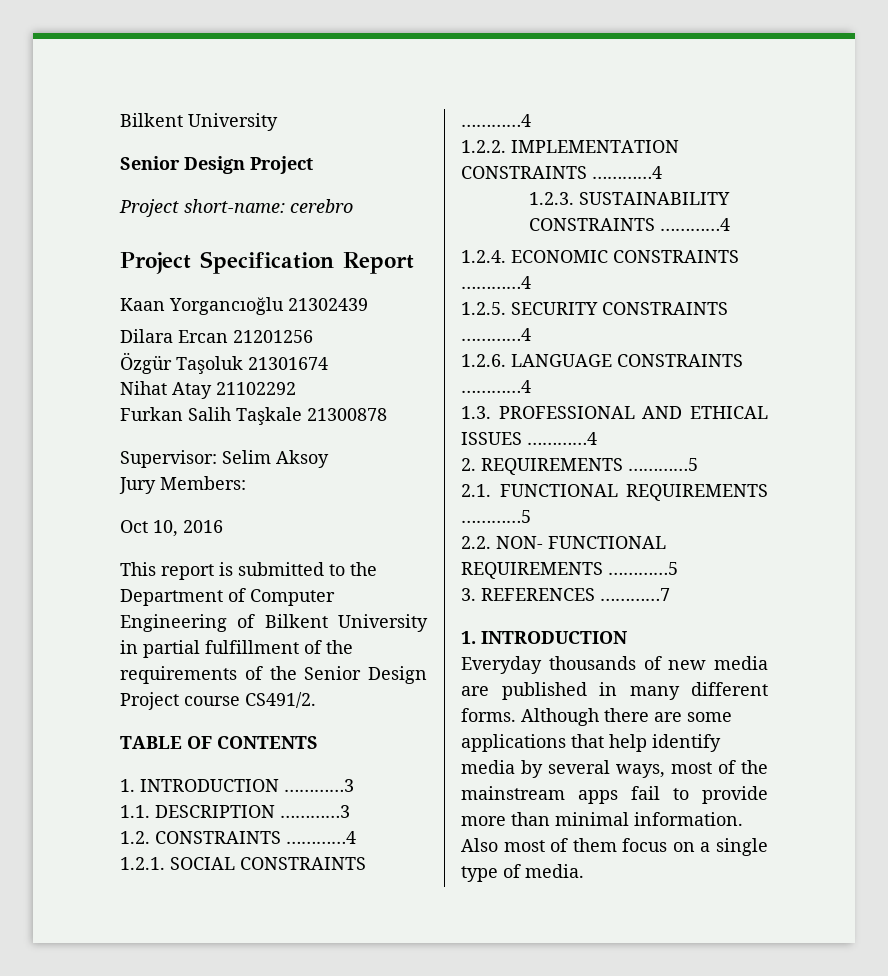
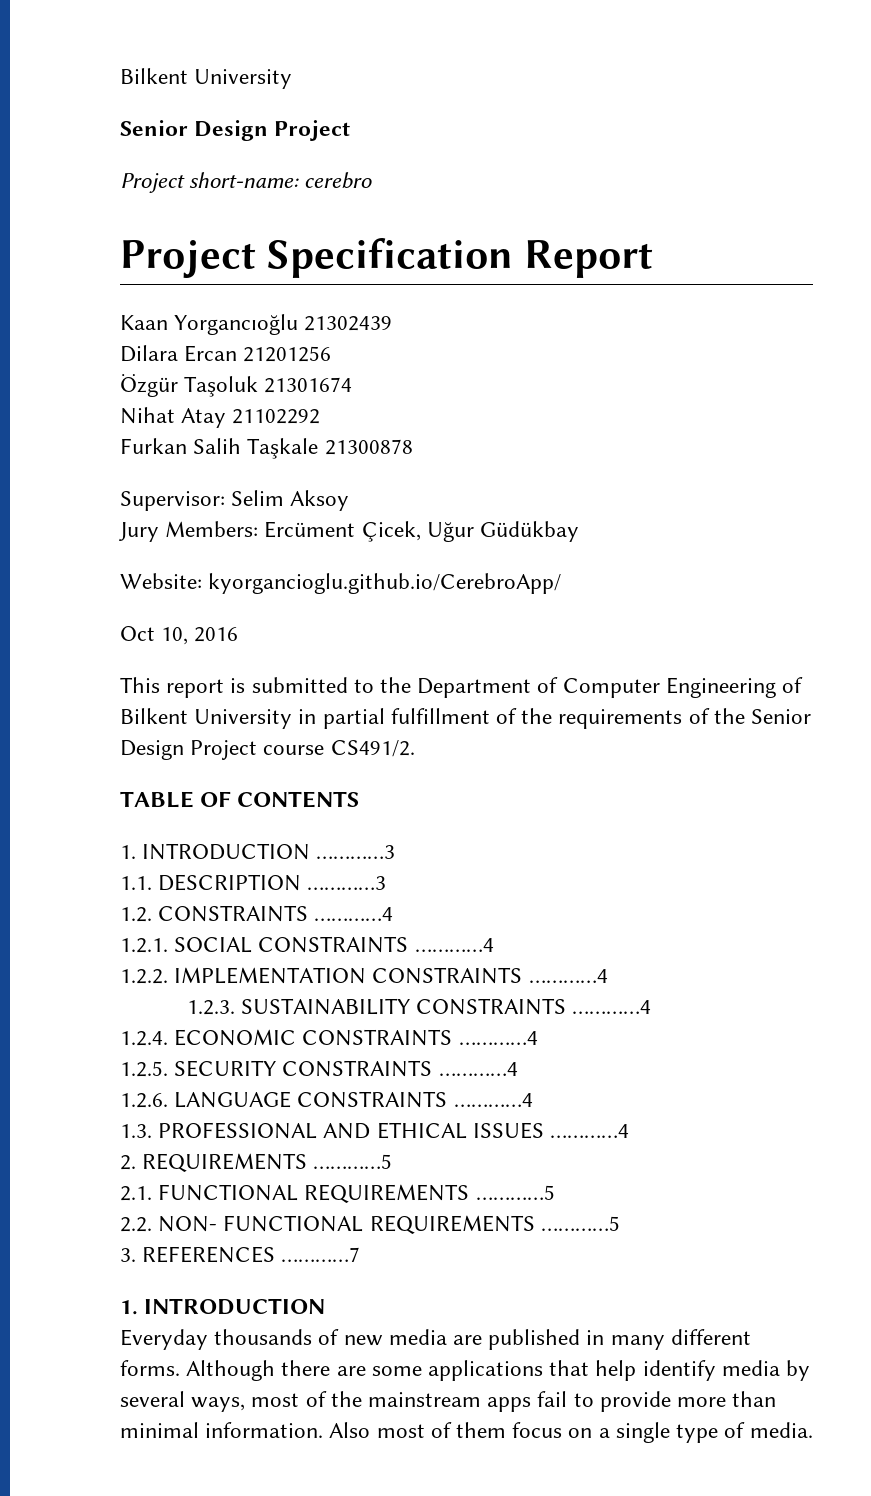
- Jury Members:
+ Jury Members: Ercüment Çicek, Uğur Güdükbay
+ Website: kyorgancioglu.github.io/CerebroApp/

